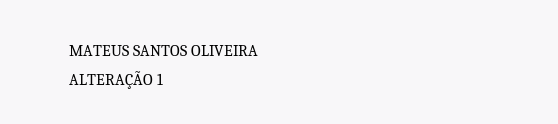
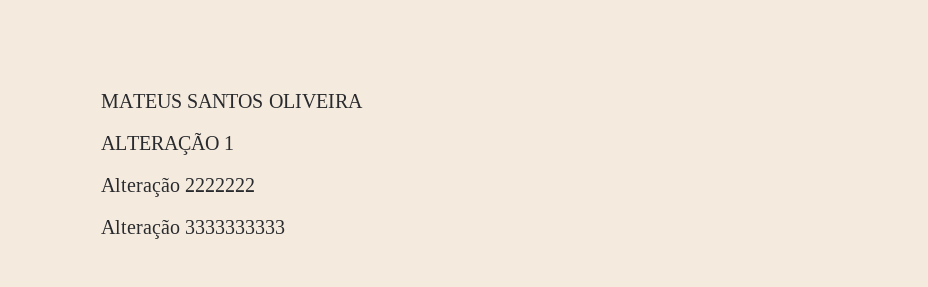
+ Alteração 2222222
+ Alteração 3333333333

